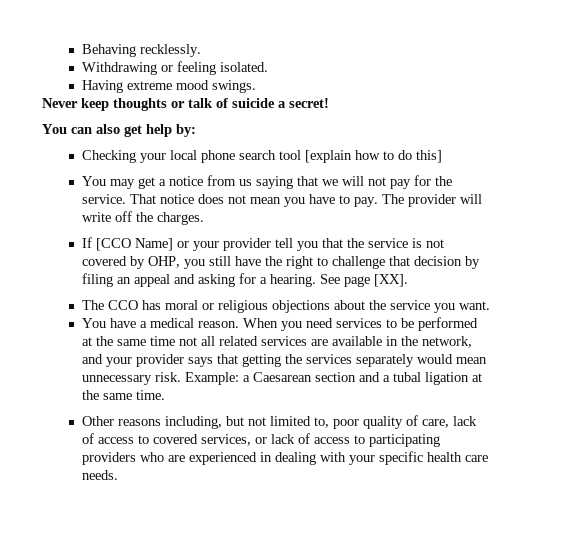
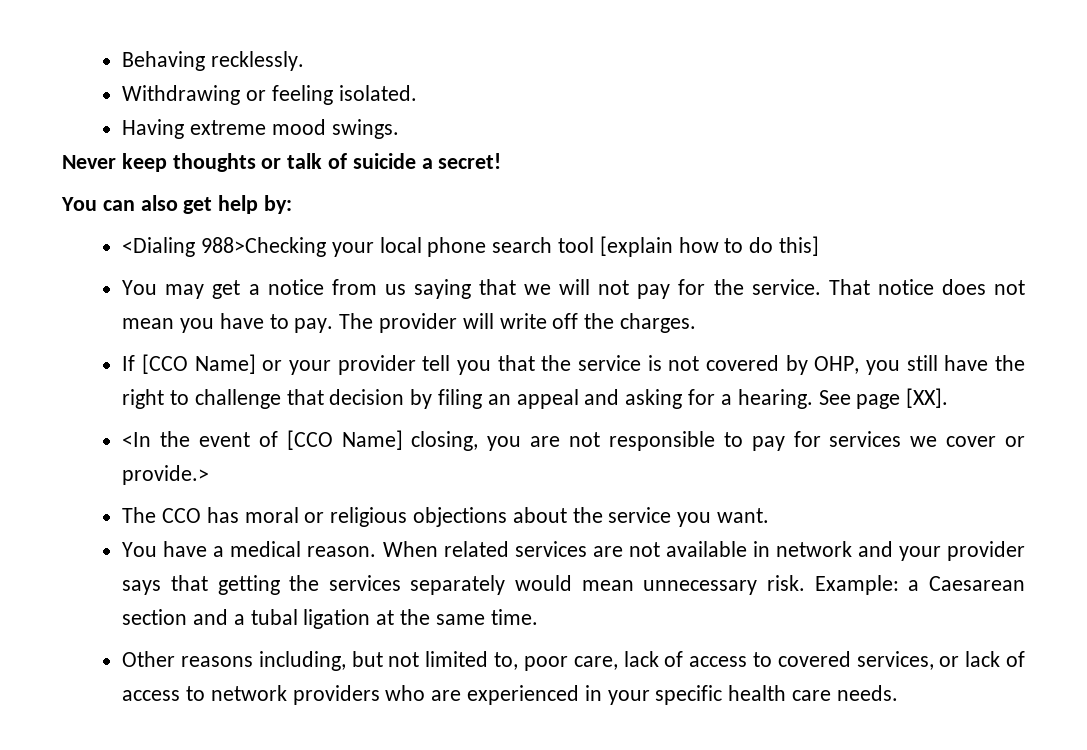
- Checking your local phone search tool [explain how to do this]
+ <Dialing 988>Checking your local phone search tool [explain how to do this]
+ <In the event of [CCO Name] closing, you are not responsible to pay for services we cover or provide.>
- When you need services to be performed at the same time not all related services are available in the network, and your provider says that getting the services separately would mean unnecessary risk.
+ When related services are not available in network and your provider says that getting the services separately would mean unnecessary risk.
- Other reasons including, but not limited to, poor quality of care, lack of access to covered services, or lack of access to participating providers who are experienced in dealing with your specific health care needs.
+ Other reasons including, but not limited to, poor care, lack of access to covered services, or lack of access to network providers who are experienced in your specific health care needs.

